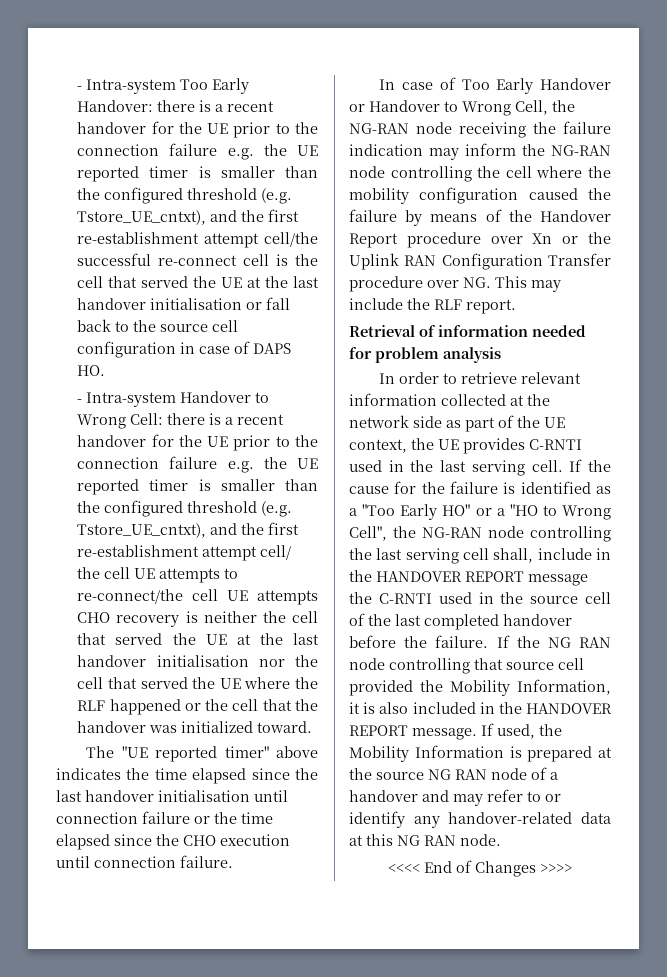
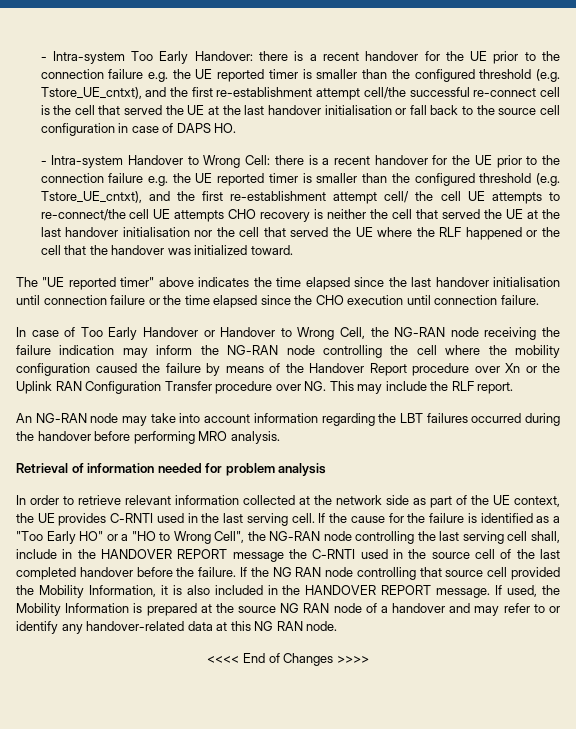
+ An NG-RAN node may take into account information regarding the LBT failures occurred during the handover before performing MRO analysis.

